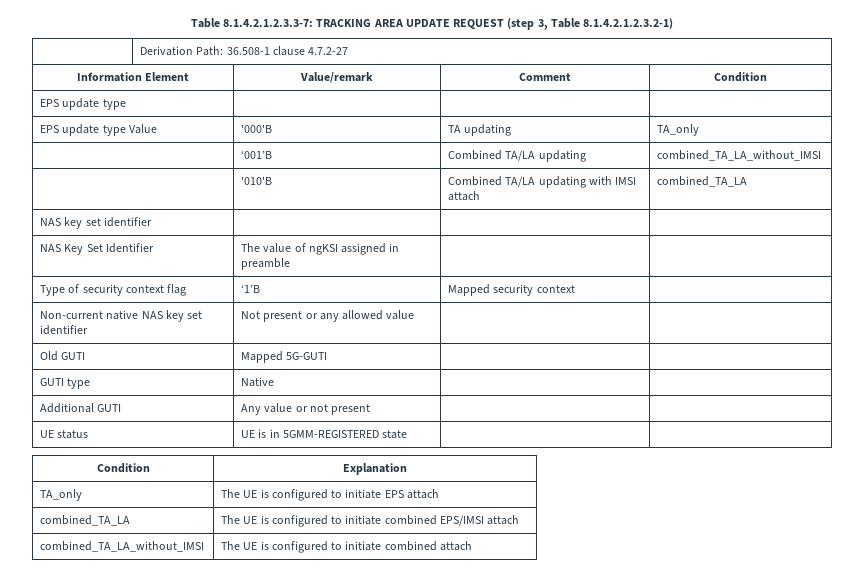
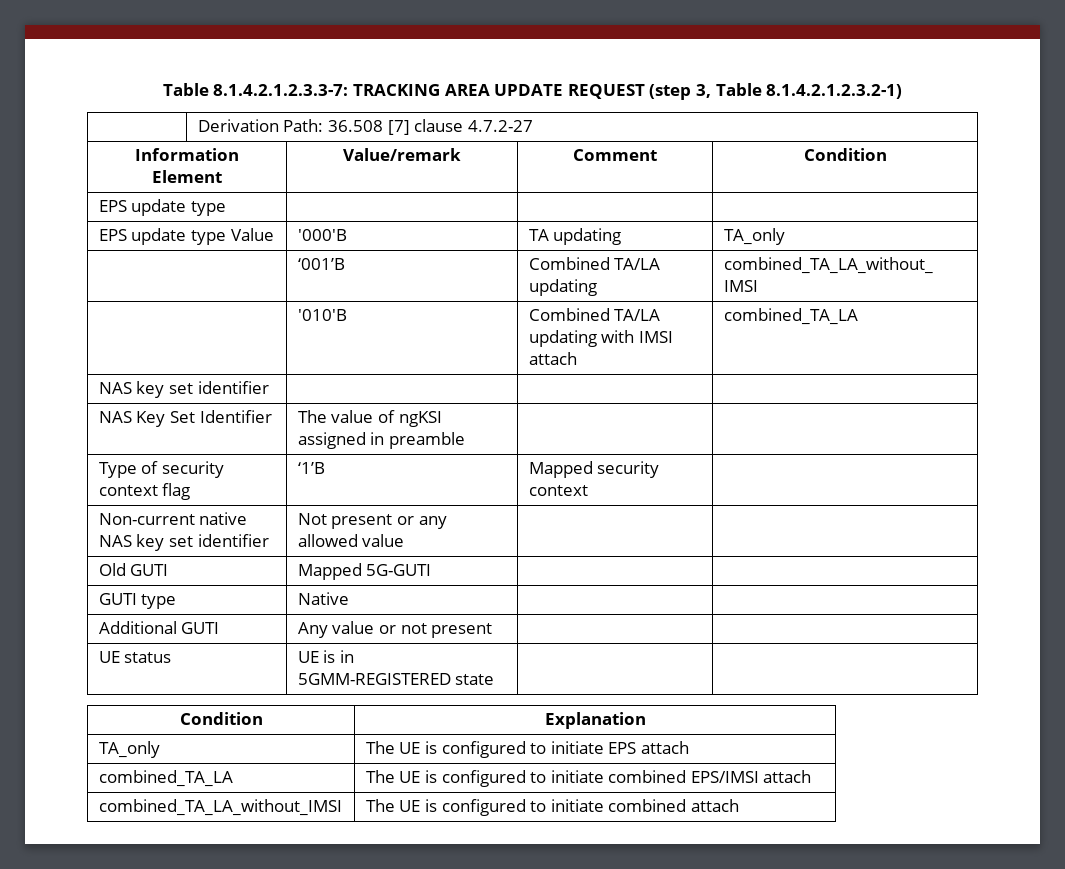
- | Derivation Path: 36.508-1 clause 4.7.2-27
+ | Derivation Path: 36.508 [7] clause 4.7.2-27

